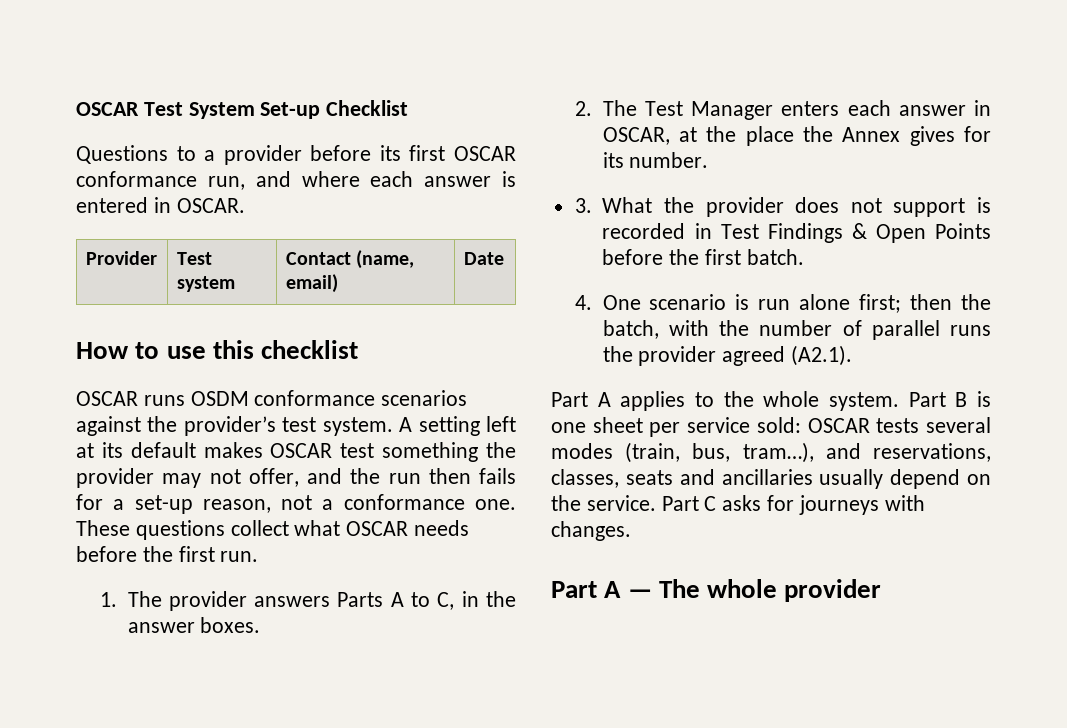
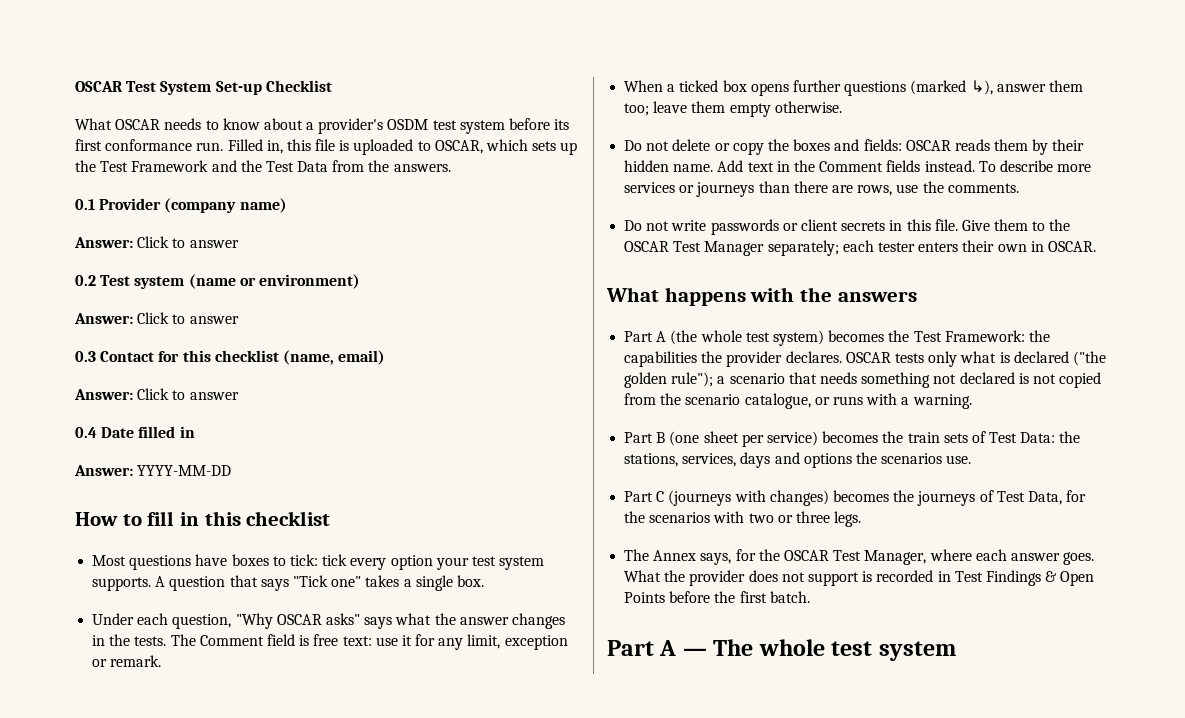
- Questions to a provider before its first OSCAR conformance run, and where each answer is entered in OSCAR.
- Provider | Test system | Contact (name, email) | Date
- How to use this checklist
- OSCAR runs OSDM conformance scenarios against the provider’s test system. A setting left at its default makes OSCAR test something the provider may not offer, and the run then fails for a set-up reason, not a conformance one. These questions collect what OSCAR needs before the first run.
- 1. The provider answers Parts A to C, in the answer boxes.
- 2. The Test Manager enters each answer in OSCAR, at the place the Annex gives for its number.
- 3. What the provider does not support is recorded in Test Findings & Open Points before the first batch.
+ What OSCAR needs to know about a provider's OSDM test system before its first conformance run. Filled in, this file is uploaded to OSCAR, which sets up the Test Framework and the Test Data from the answers.
+ 0.1 Provider (company name)
+ Answer: Click to answer
+ 0.2 Test system (name or environment)
+ Answer: Click to answer
+ 0.3 Contact for this checklist (name, email)
+ Answer: Click to answer
+ 0.4 Date filled in
+ Answer: YYYY-MM-DD
+ How to fill in this checklist
+ Most questions have boxes to tick: tick every option your test system supports. A question that says "Tick one" takes a single box.
+ Under each question, "Why OSCAR asks" says what the answer changes in the tests. The Comment field is free text: use it for any limit, exception or remark.
+ When a ticked box opens further questions (marked ↳), answer them too; leave them empty otherwise.
+ Do not delete or copy the boxes and fields: OSCAR reads them by their hidden name. Add text in the Comment fields instead. To describe more services or journeys than there are rows, use the comments.
+ Do not write passwords or client secrets in this file. Give them to the OSCAR Test Manager separately; each tester enters their own in OSCAR.
+ What happens with the answers
+ Part A (the whole test system) becomes the Test Framework: the capabilities the provider declares. OSCAR tests only what is declared ("the golden rule"); a scenario that needs something not declared is not copied from the scenario catalogue, or runs with a warning.
+ Part B (one sheet per service) becomes the train sets of Test Data: the stations, services, days and options the scenarios use.
+ Part C (journeys with changes) becomes the journeys of Test Data, for the scenarios with two or three legs.
+ The Annex says, for the OSCAR Test Manager, where each answer goes. What the provider does not support is recorded in Test Findings & Open Points before the first batch.
- 4. One scenario is run alone first; then the batch, with the number of parallel runs the provider agreed (A2.1).
- Part A applies to the whole system. Part B is one sheet per service sold: OSCAR tests several modes (train, bus, tram…), and reservations, classes, seats and ancillaries usually depend on the service. Part C asks for journeys with changes.
- Part A — The whole provider
+ Part A — The whole test system

